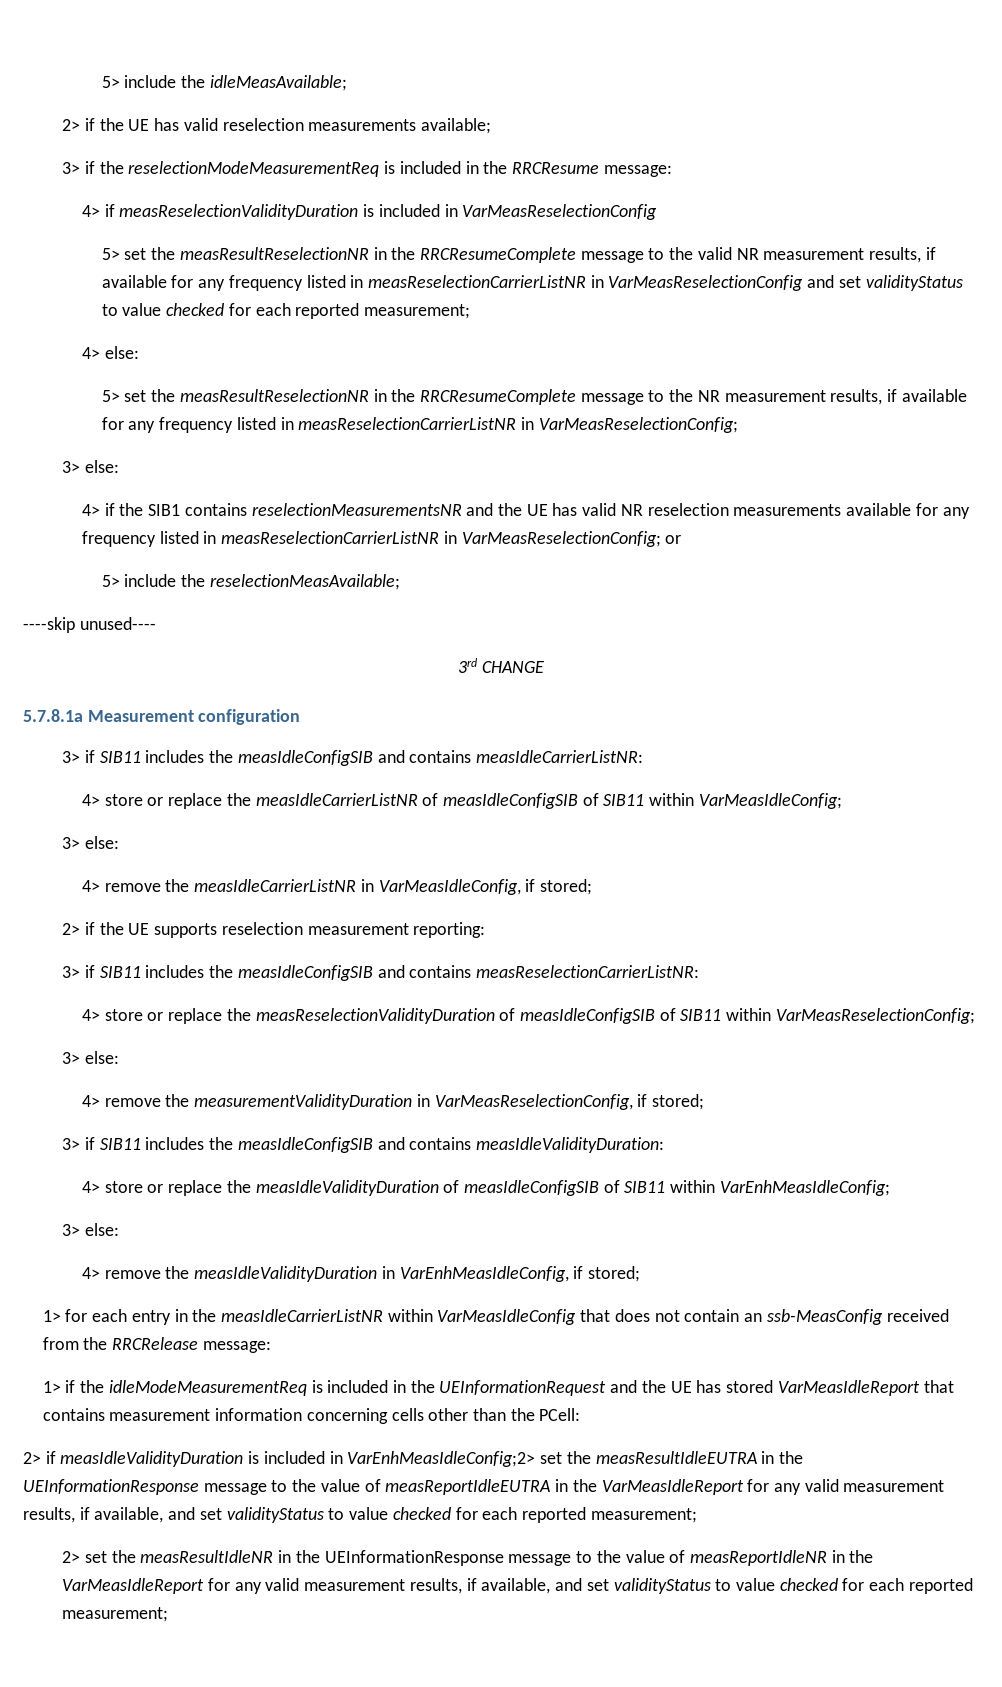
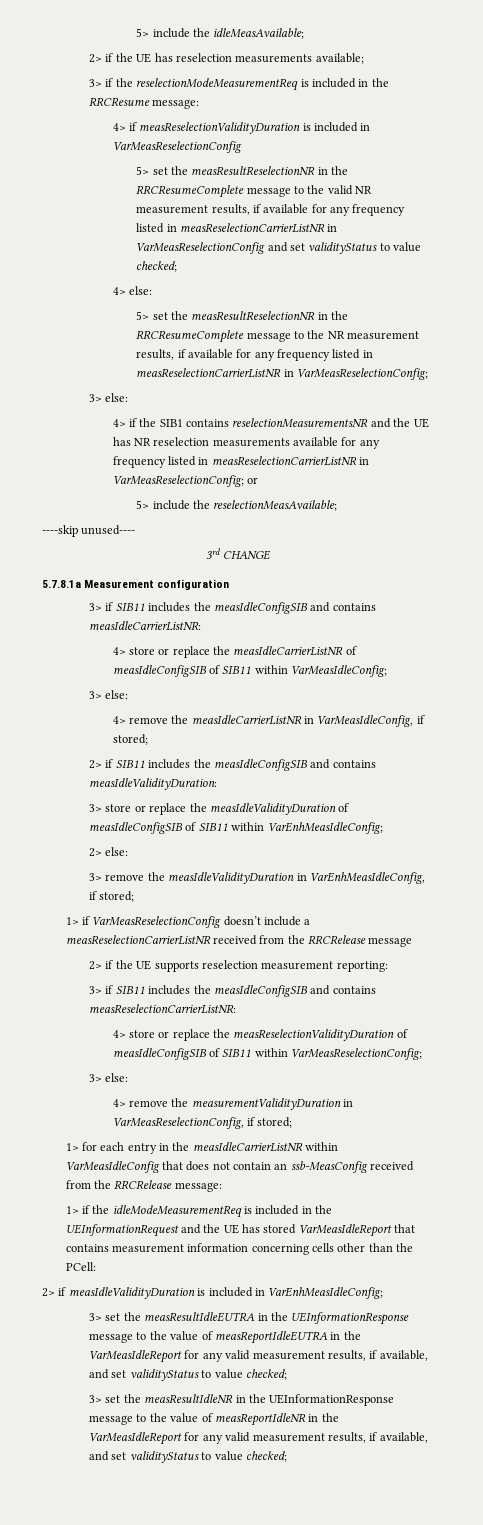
- 2> if the UE has valid reselection measurements available;
+ 2> if the UE has reselection measurements available;
- 5> set the measResultReselectionNR in the RRCResumeComplete message to the valid NR measurement results, if available for any frequency listed in measReselectionCarrierListNR in VarMeasReselectionConfig and set validityStatus to value checked for each reported measurement;
+ 5> set the measResultReselectionNR in the RRCResumeComplete message to the valid NR measurement results, if available for any frequency listed in measReselectionCarrierListNR in VarMeasReselectionConfig and set validityStatus to value checked;
- 4> if the SIB1 contains reselectionMeasurementsNR and the UE has valid NR reselection measurements available for any frequency listed in measReselectionCarrierListNR in VarMeasReselectionConfig; or
+ 4> if the SIB1 contains reselectionMeasurementsNR and the UE has NR reselection measurements available for any frequency listed in measReselectionCarrierListNR in VarMeasReselectionConfig; or
+ 2> if SIB11 includes the measIdleConfigSIB and contains measIdleValidityDuration:
+ 3> store or replace the measIdleValidityDuration of measIdleConfigSIB of SIB11 within VarEnhMeasIdleConfig;
+ 2> else:
+ 3> remove the measIdleValidityDuration in VarEnhMeasIdleConfig, if stored;
+ 1> if VarMeasReselectionConfig doesn’t include a measReselectionCarrierListNR received from the RRCRelease message
- 3> if SIB11 includes the measIdleConfigSIB and contains measIdleValidityDuration:
- 4> store or replace the measIdleValidityDuration of measIdleConfigSIB of SIB11 within VarEnhMeasIdleConfig;
- 3> else:
- 4> remove the measIdleValidityDuration in VarEnhMeasIdleConfig, if stored;
- 2> if measIdleValidityDuration is included in VarEnhMeasIdleConfig;2> set the measResultIdleEUTRA in the UEInformationResponse message to the value of measReportIdleEUTRA in the VarMeasIdleReport for any valid measurement results, if available, and set validityStatus to value checked for each reported measurement;
- 2> set the measResultIdleNR in the UEInformationResponse message to the value of measReportIdleNR in the VarMeasIdleReport for any valid measurement results, if available, and set validityStatus to value checked for each reported measurement;
+ 2> if measIdleValidityDuration is included in VarEnhMeasIdleConfig;
+ 3> set the measResultIdleEUTRA in the UEInformationResponse message to the value of measReportIdleEUTRA in the VarMeasIdleReport for any valid measurement results, if available, and set validityStatus to value checked;
+ 3> set the measResultIdleNR in the UEInformationResponse message to the value of measReportIdleNR in the VarMeasIdleReport for any valid measurement results, if available, and set validityStatus to value checked;

